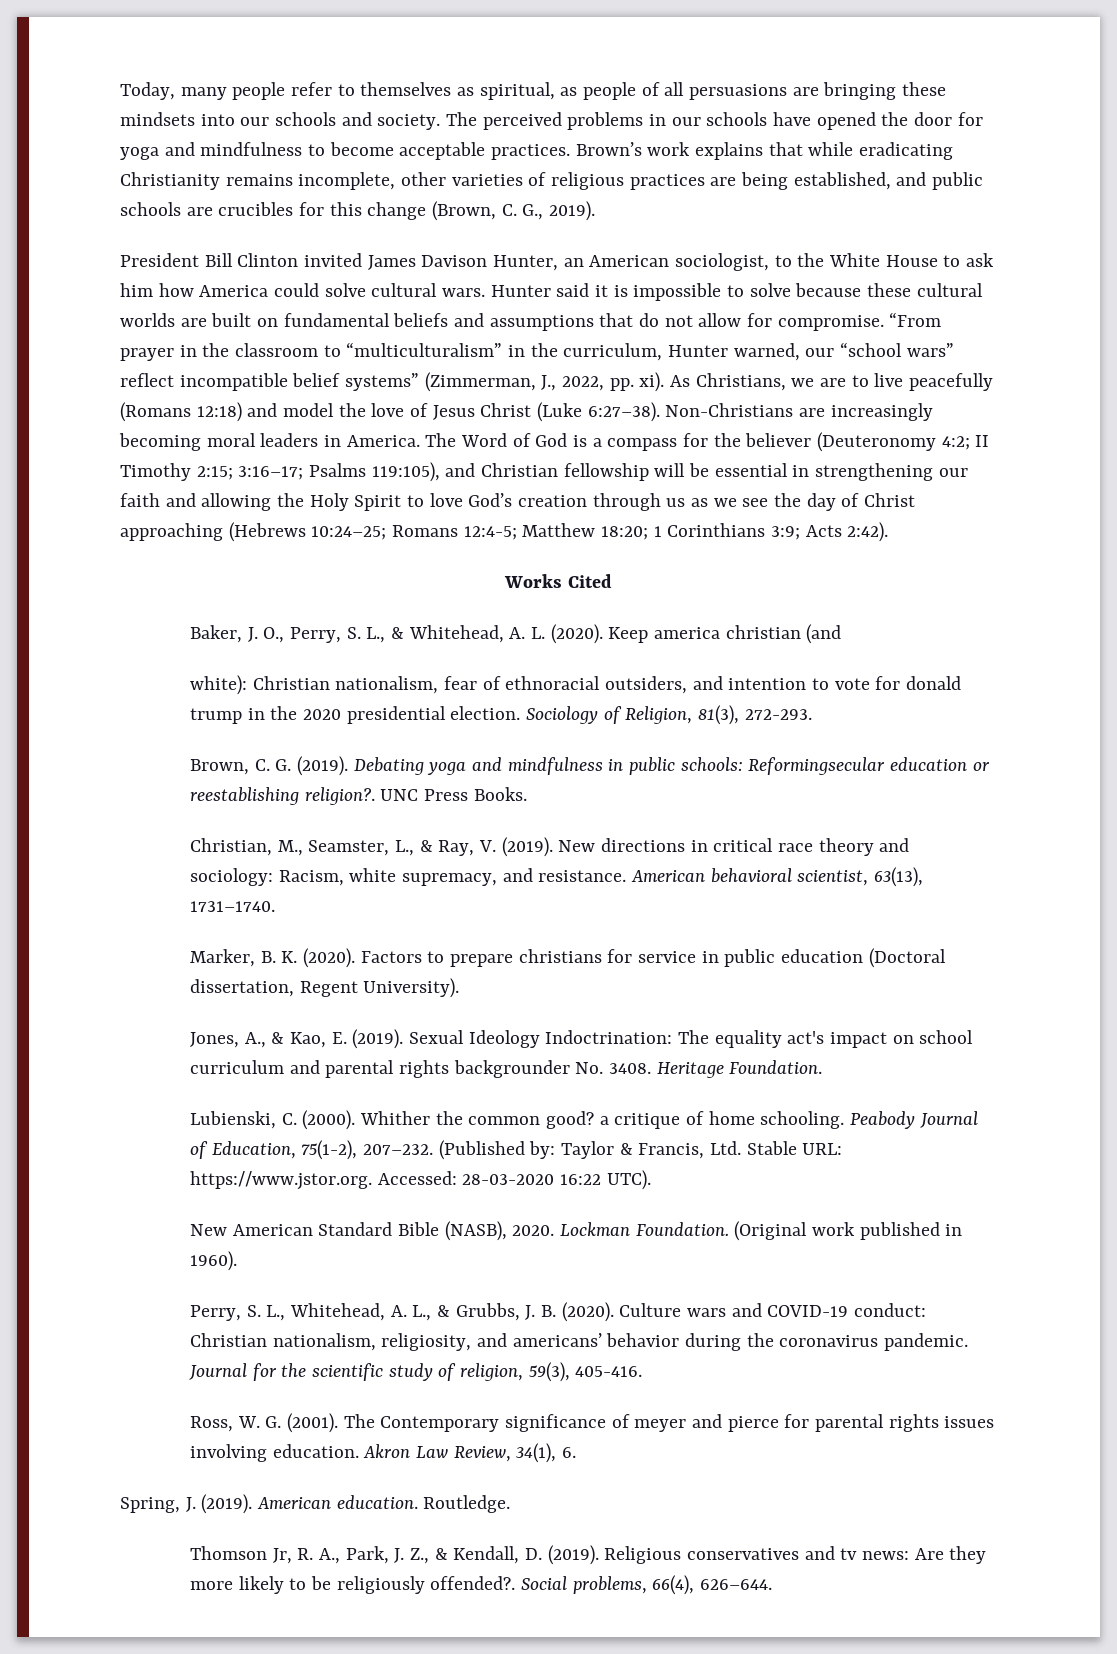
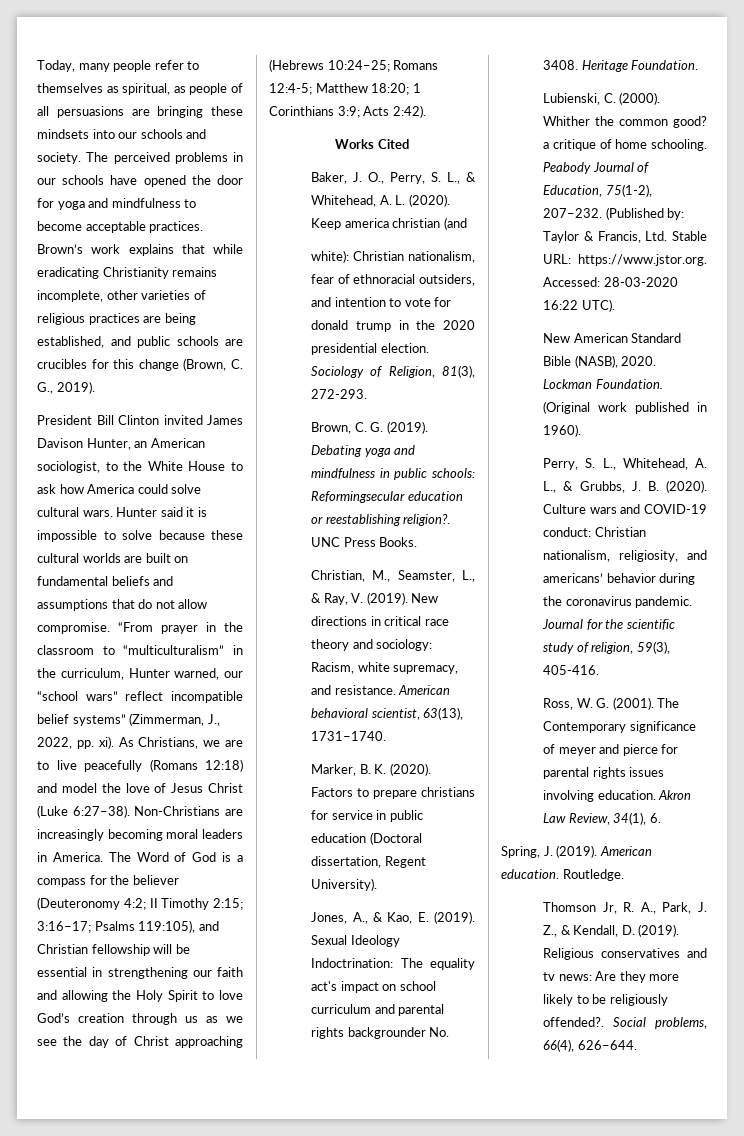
- President Bill Clinton invited James Davison Hunter, an American sociologist, to the White House to ask him how America could solve cultural wars.
+ President Bill Clinton invited James Davison Hunter, an American sociologist, to the White House to ask how America could solve cultural wars.
- Hunter said it is impossible to solve because these cultural worlds are built on fundamental beliefs and assumptions that do not allow for compromise.
+ Hunter said it is impossible to solve because these cultural worlds are built on fundamental beliefs and assumptions that do not allow compromise.

